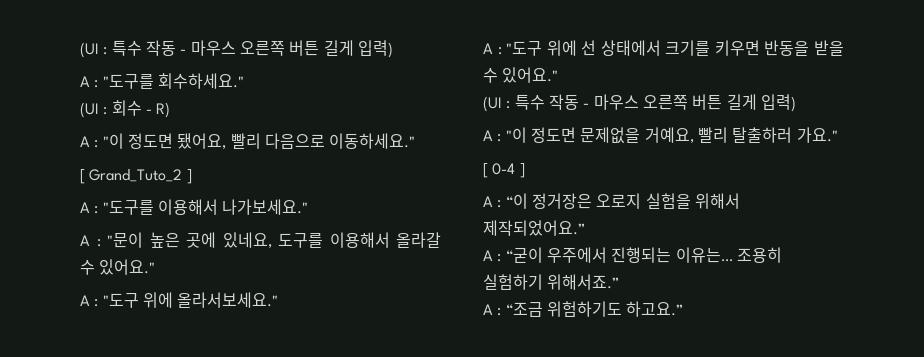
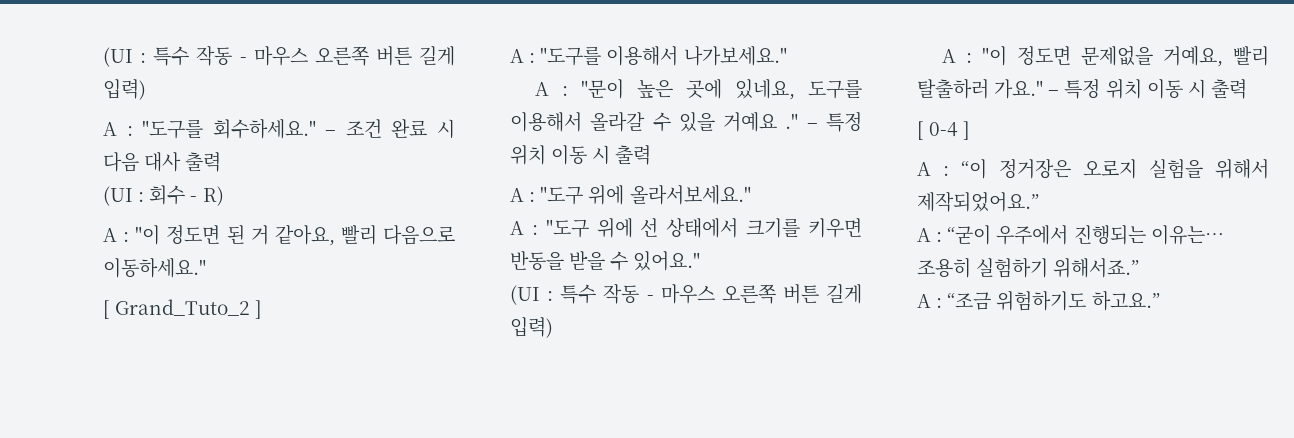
+ – 조건 완료 시 다음 대사 출력
- A : "이 정도면 됐어요, 빨리 다음으로 이동하세요."
+ A : "이 정도면 된 거 같아요, 빨리 다음으로 이동하세요."
- A : "문이 높은 곳에 있네요, 도구를 이용해서 올라갈 수 있어요."
+ A : "문이 높은 곳에 있네요, 도구를 이용해서 올라갈 수 있을 거예요 ." – 특정 위치 이동 시 출력
- A : "이 정도면 문제없을 거예요, 빨리 탈출하러 가요."
+ A : "이 정도면 문제없을 거예요, 빨리 탈출하러 가요." – 특정 위치 이동 시 출력

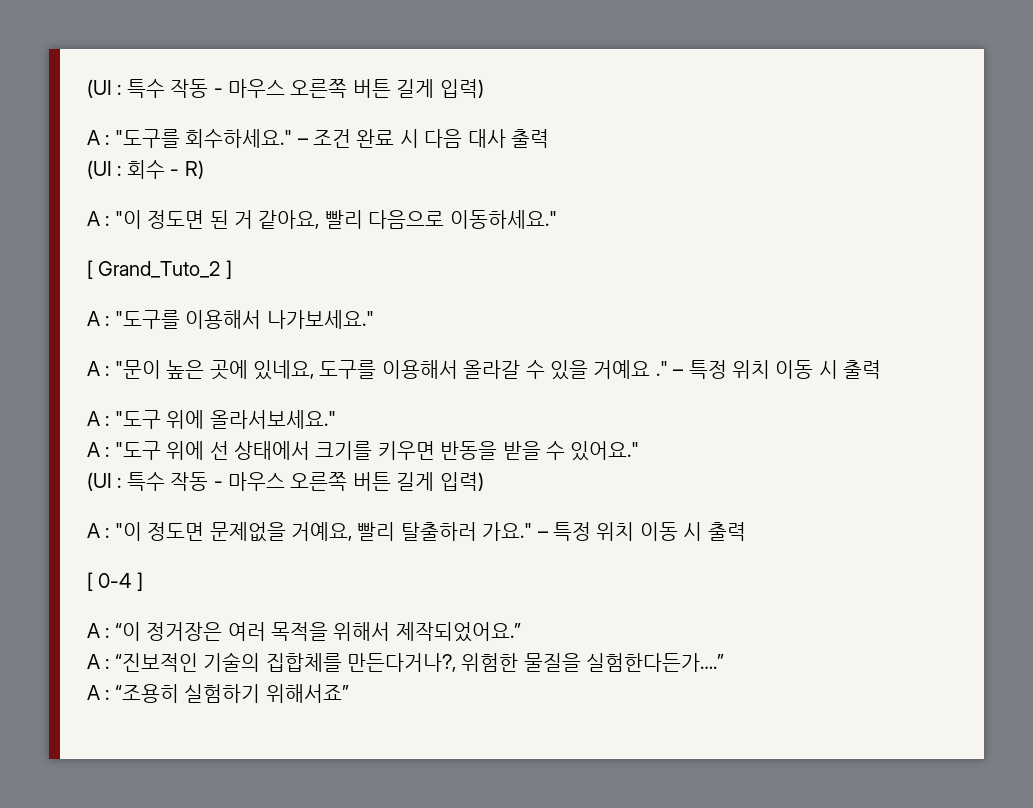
- A : “이 정거장은 오로지 실험을 위해서 제작되었어요.”
+ A : “이 정거장은 여러 목적을 위해서 제작되었어요.”
- A : “굳이 우주에서 진행되는 이유는… 조용히 실험하기 위해서죠.”
- A : “조금 위험하기도 하고요.”
+ A : “진보적인 기술의 집합체를 만든다거나?, 위험한 물질을 실험한다든가….”
+ A : “조용히 실험하기 위해서죠”

